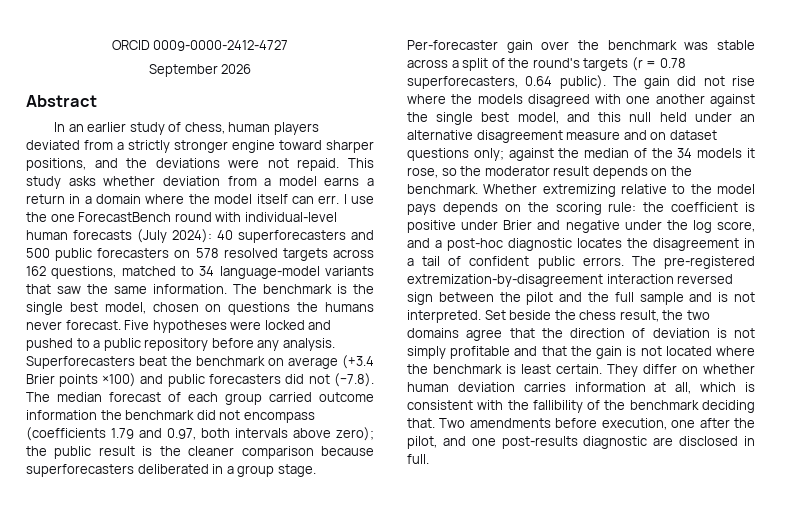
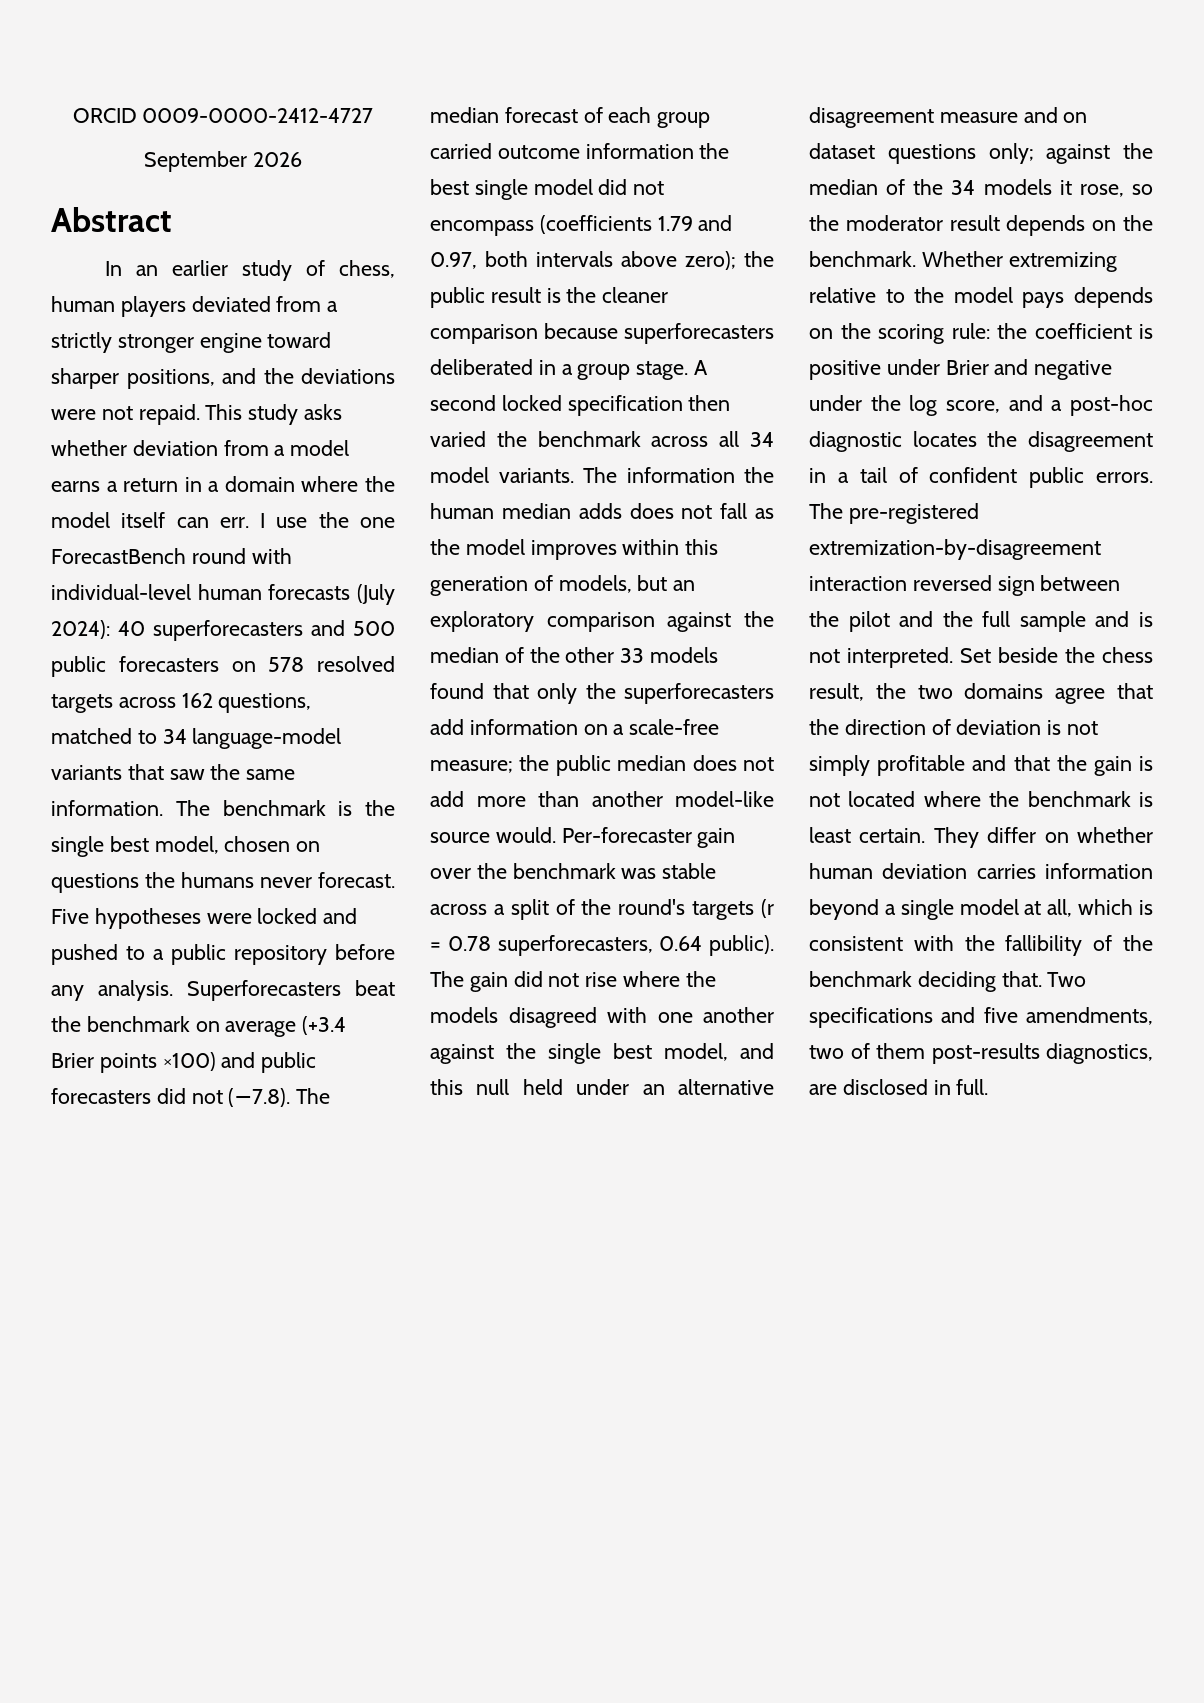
- Superforecasters beat the benchmark on average (+3.4 Brier points ×100) and public forecasters did not (−7.8). The median forecast of each group carried outcome information the benchmark did not encompass (coefficients 1.79 and 0.97, both intervals above zero); the public result is the cleaner comparison because superforecasters deliberated in a group stage.
+ Superforecasters beat the benchmark on average (+3.4 Brier points ×100) and public forecasters did not (−7.8). The median forecast of each group carried outcome information the best single model did not encompass (coefficients 1.79 and 0.97, both intervals above zero); the public result is the cleaner comparison because superforecasters deliberated in a group stage.
+ A second locked specification then varied the benchmark across all 34 model variants. The information the human median adds does not fall as the model improves within this generation of models, but an exploratory comparison against the median of the other 33 models found that only the superforecasters add information on a scale-free measure; the public median does not add more than another model-like source would.
- They differ on whether human deviation carries information at all, which is consistent with the fallibility of the benchmark deciding that.
+ They differ on whether human deviation carries information beyond a single model at all, which is consistent with the fallibility of the benchmark deciding that.
- Two amendments before execution, one after the pilot, and one post-results diagnostic are disclosed in full.
+ Two specifications and five amendments, two of them post-results diagnostics, are disclosed in full.

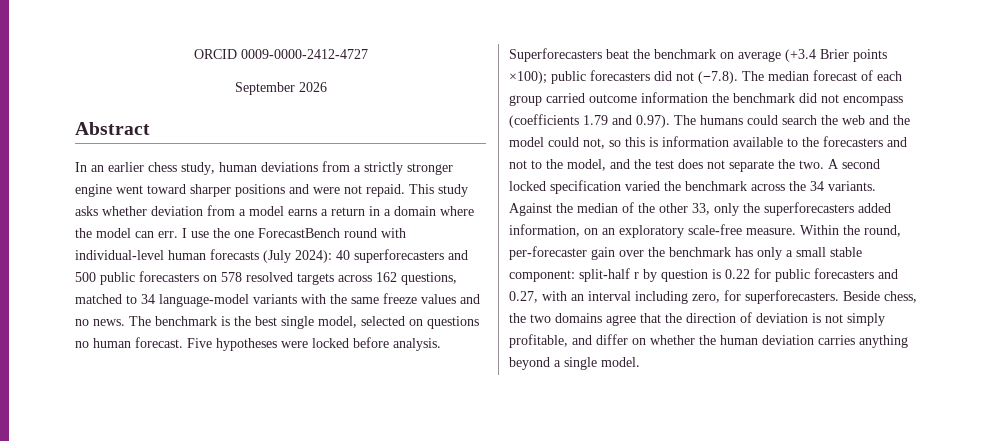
- In an earlier study of chess, human players deviated from a strictly stronger engine toward sharper positions, and the deviations were not repaid.
+ In an earlier chess study, human deviations from a strictly stronger engine went toward sharper positions and were not repaid.
- This study asks whether deviation from a model earns a return in a domain where the model itself can err.
+ This study asks whether deviation from a model earns a return in a domain where the model can err.
- I use the one ForecastBench round with individual-level human forecasts (July 2024): 40 superforecasters and 500 public forecasters on 578 resolved targets across 162 questions, matched to 34 language-model variants that saw the same information. The benchmark is the single best model, chosen on questions the humans never forecast.
+ I use the one ForecastBench round with individual-level human forecasts (July 2024): 40 superforecasters and 500 public forecasters on 578 resolved targets across 162 questions, matched to 34 language-model variants with the same freeze values and no news. The benchmark is the best single model, selected on questions no human forecast.
- Five hypotheses were locked and pushed to a public repository before any analysis.
+ Five hypotheses were locked before analysis.
- Superforecasters beat the benchmark on average (+3.4 Brier points ×100) and public forecasters did not (−7.8). The median forecast of each group carried outcome information the best single model did not encompass (coefficients 1.79 and 0.97, both intervals above zero); the public result is the cleaner comparison because superforecasters deliberated in a group stage.
+ Superforecasters beat the benchmark on average (+3.4 Brier points ×100); public forecasters did not (−7.8). The median forecast of each group carried outcome information the benchmark did not encompass (coefficients 1.79 and 0.97). The humans could search the web and the model could not, so this is information available to the forecasters and not to the model, and the test does not separate the two.
- A second locked specification then varied the benchmark across all 34 model variants. The information the human median adds does not fall as the model improves within this generation of models, but an exploratory comparison against the median of the other 33 models found that only the superforecasters add information on a scale-free measure; the public median does not add more than another model-like source would. Per-forecaster gain over the benchmark was stable across a split of the round's targets (r = 0.78 superforecasters, 0.64 public). The gain did not rise where the models disagreed with one another against the single best model, and this null held under an alternative disagreement measure and on dataset questions only; against the median of the 34 models it rose, so the moderator result depends on the benchmark. Whether extremizing relative to the model pays depends on the scoring rule: the coefficient is positive under Brier and negative under the log score, and a post-hoc diagnostic locates the disagreement in a tail of confident public errors. The pre-registered extremization-by-disagreement interaction reversed sign between the pilot and the full sample and is not interpreted. Set beside the chess result, the two domains agree that the direction of deviation is not simply profitable and that the gain is not located where the benchmark is least certain. They differ on whether human deviation carries information beyond a single model at all, which is consistent with the fallibility of the benchmark deciding that. Two specifications and five amendments, two of them post-results diagnostics, are disclosed in full.
+ A second locked specification varied the benchmark across the 34 variants. Against the median of the other 33, only the superforecasters added information, on an exploratory scale-free measure. Within the round, per-forecaster gain over the benchmark has only a small stable component: split-half r by question is 0.22 for public forecasters and 0.27, with an interval including zero, for superforecasters. Beside chess, the two domains agree that the direction of deviation is not simply profitable, and differ on whether the human deviation carries anything beyond a single model.

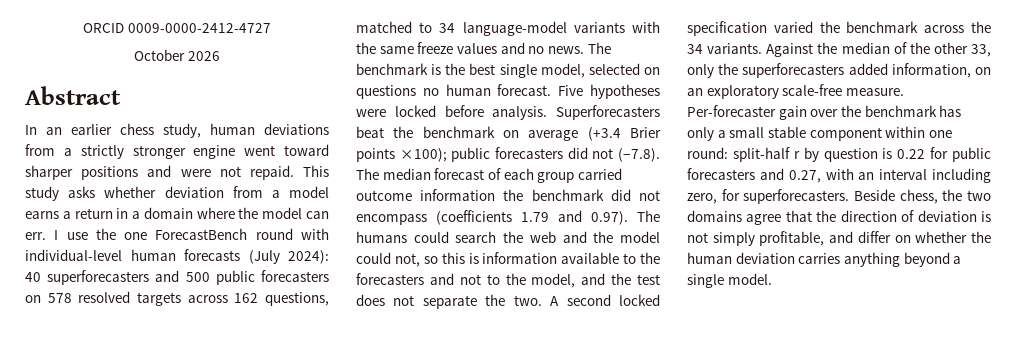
- September 2026
+ October 2026
- Within the round, per-forecaster gain over the benchmark has only a small stable component: split-half r by question is 0.22 for public forecasters and 0.27, with an interval including zero, for superforecasters.
+ Per-forecaster gain over the benchmark has only a small stable component within one round: split-half r by question is 0.22 for public forecasters and 0.27, with an interval including zero, for superforecasters.

